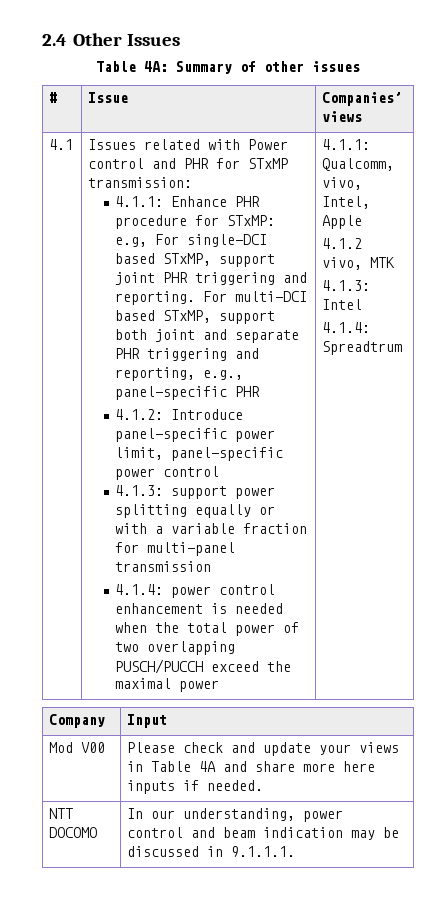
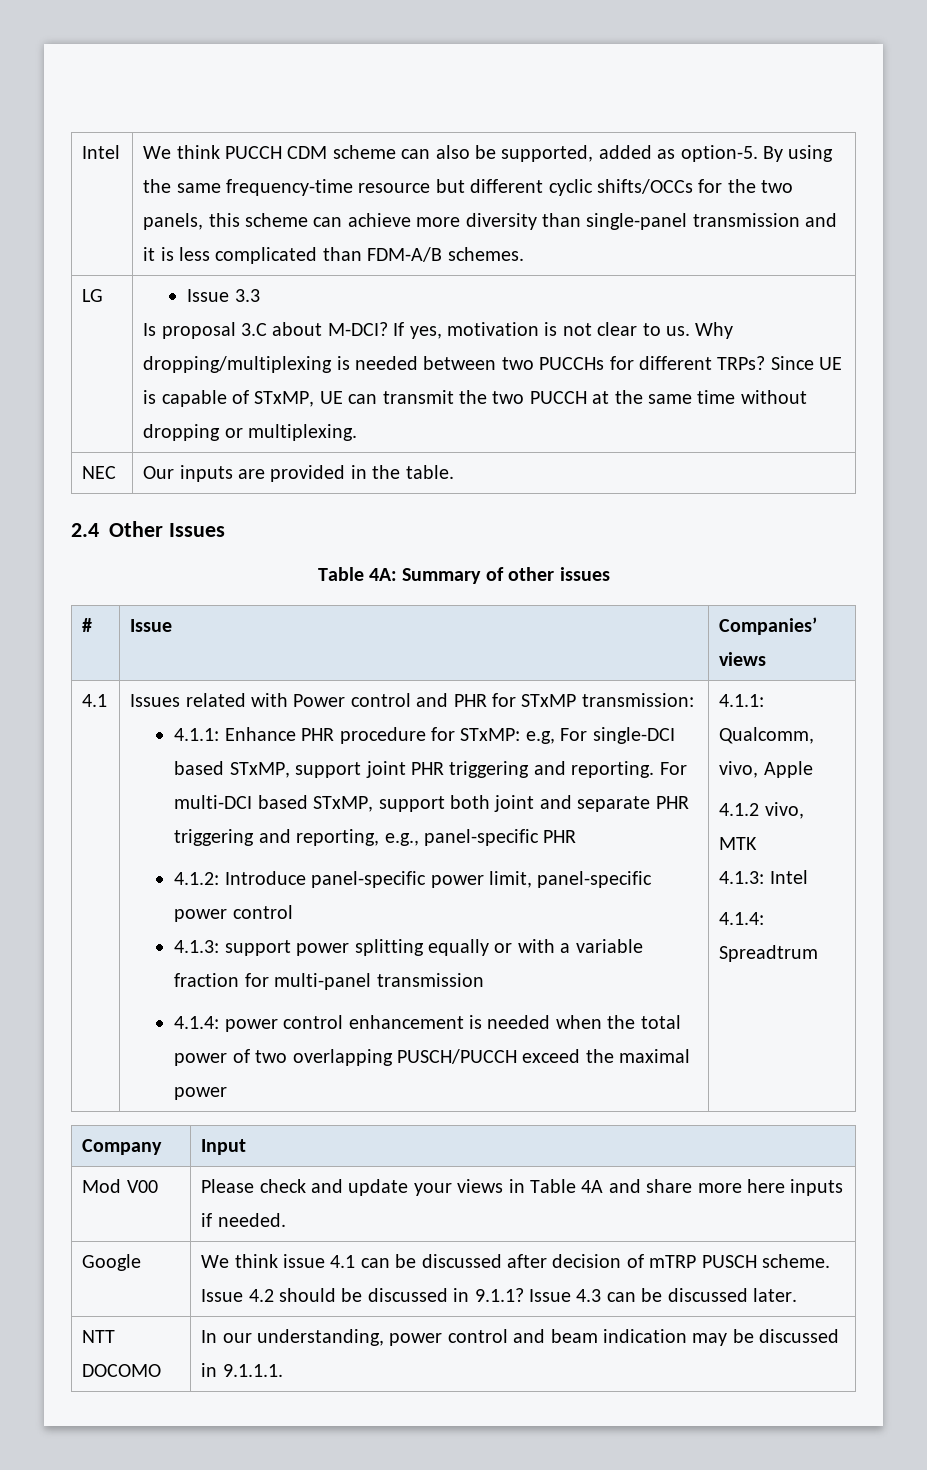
+ Intel | We think PUCCH CDM scheme can also be supported, added as option-5. By using the same frequency-time resource but different cyclic shifts/OCCs for the two panels, this scheme can achieve more diversity than single-panel transmission and it is less complicated than FDM-A/B schemes.
+ LG | Issue 3.3
+ Is proposal 3.C about M-DCI? If yes, motivation is not clear to us. Why dropping/multiplexing is needed between two PUCCHs for different TRPs? Since UE is capable of STxMP, UE can transmit the two PUCCH at the same time without dropping or multiplexing.
+ NEC | Our inputs are provided in the table.
- 4.1.1: Qualcomm, vivo, Intel, Apple
+ 4.1.1: Qualcomm, vivo, Apple
+ Google | We think issue 4.1 can be discussed after decision of mTRP PUSCH scheme. Issue 4.2 should be discussed in 9.1.1? Issue 4.3 can be discussed later.

